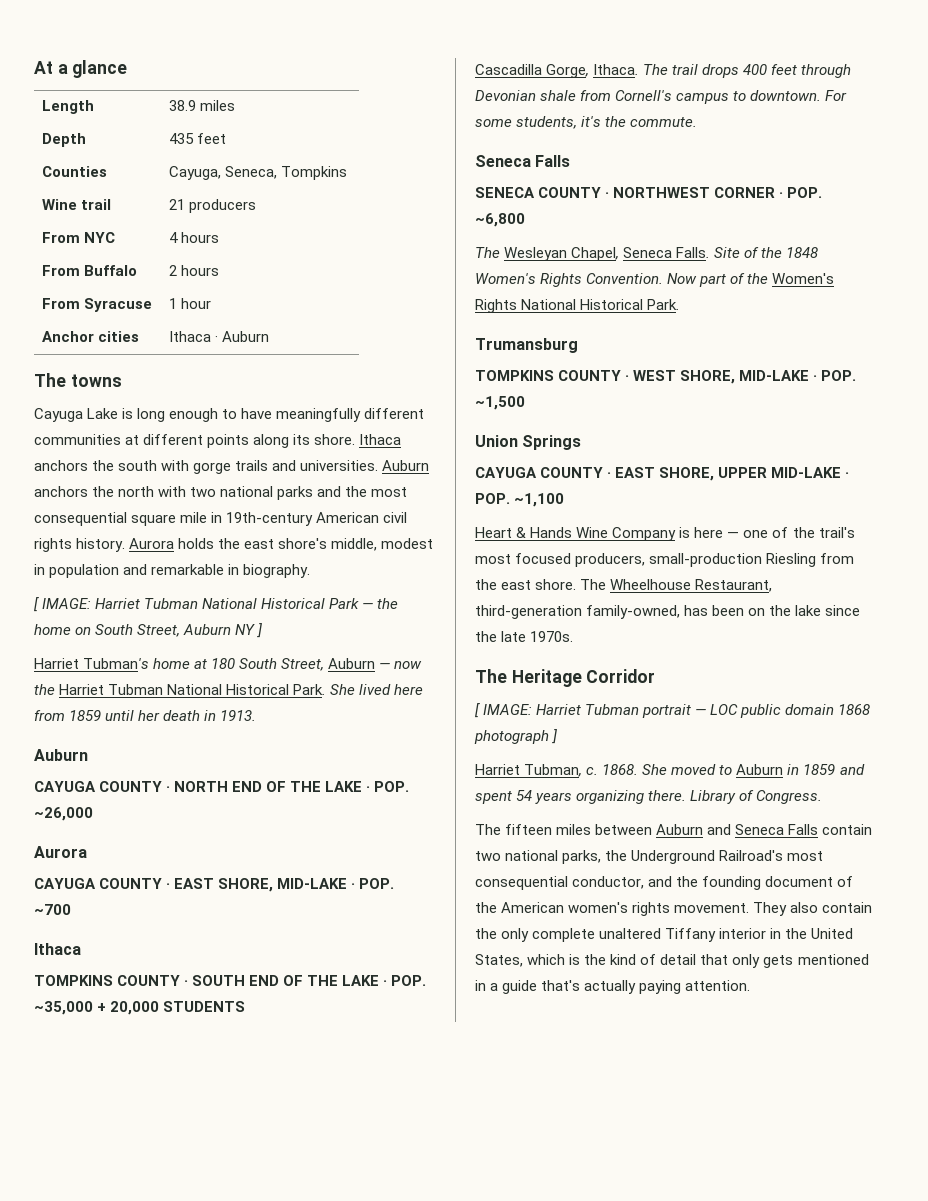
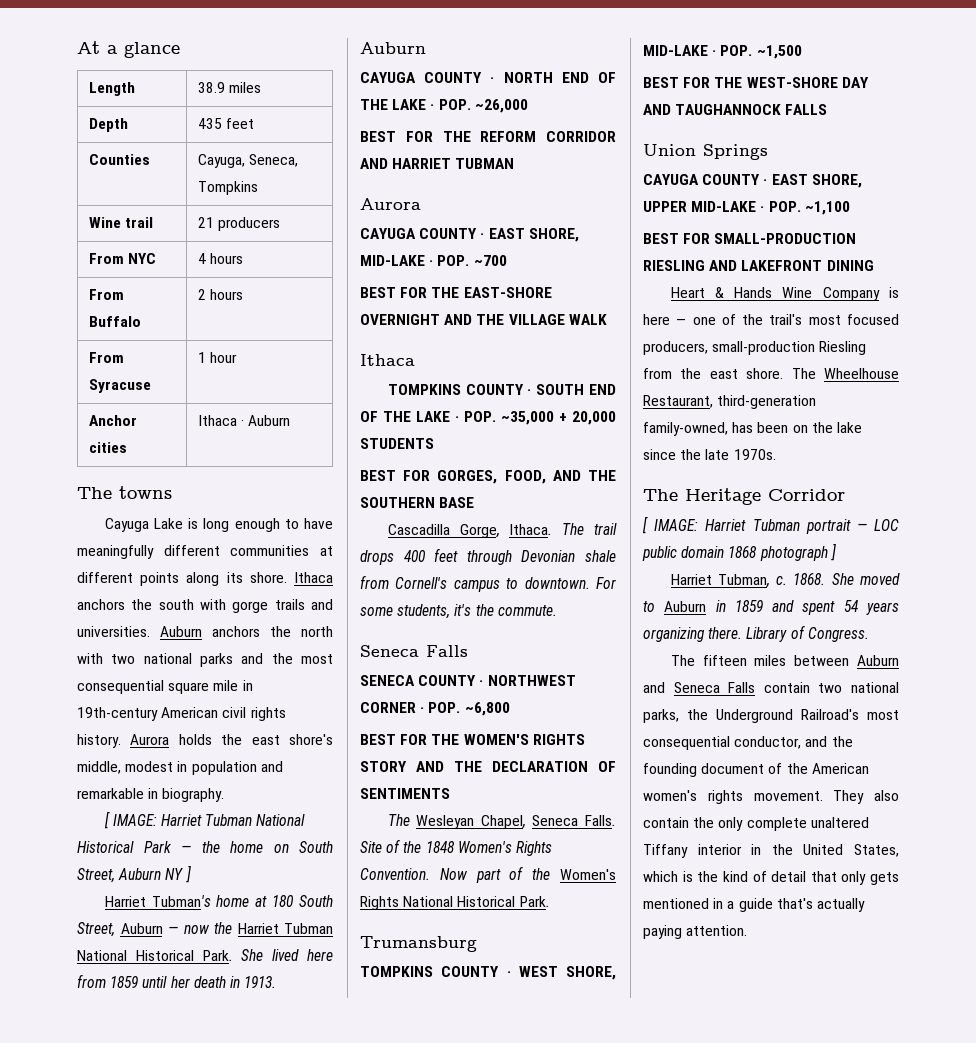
+ BEST FOR THE REFORM CORRIDOR AND HARRIET TUBMAN
+ BEST FOR THE EAST-SHORE OVERNIGHT AND THE VILLAGE WALK
+ BEST FOR GORGES, FOOD, AND THE SOUTHERN BASE
+ BEST FOR THE WOMEN'S RIGHTS STORY AND THE DECLARATION OF SENTIMENTS
+ BEST FOR THE WEST-SHORE DAY AND TAUGHANNOCK FALLS
+ BEST FOR SMALL-PRODUCTION RIESLING AND LAKEFRONT DINING

